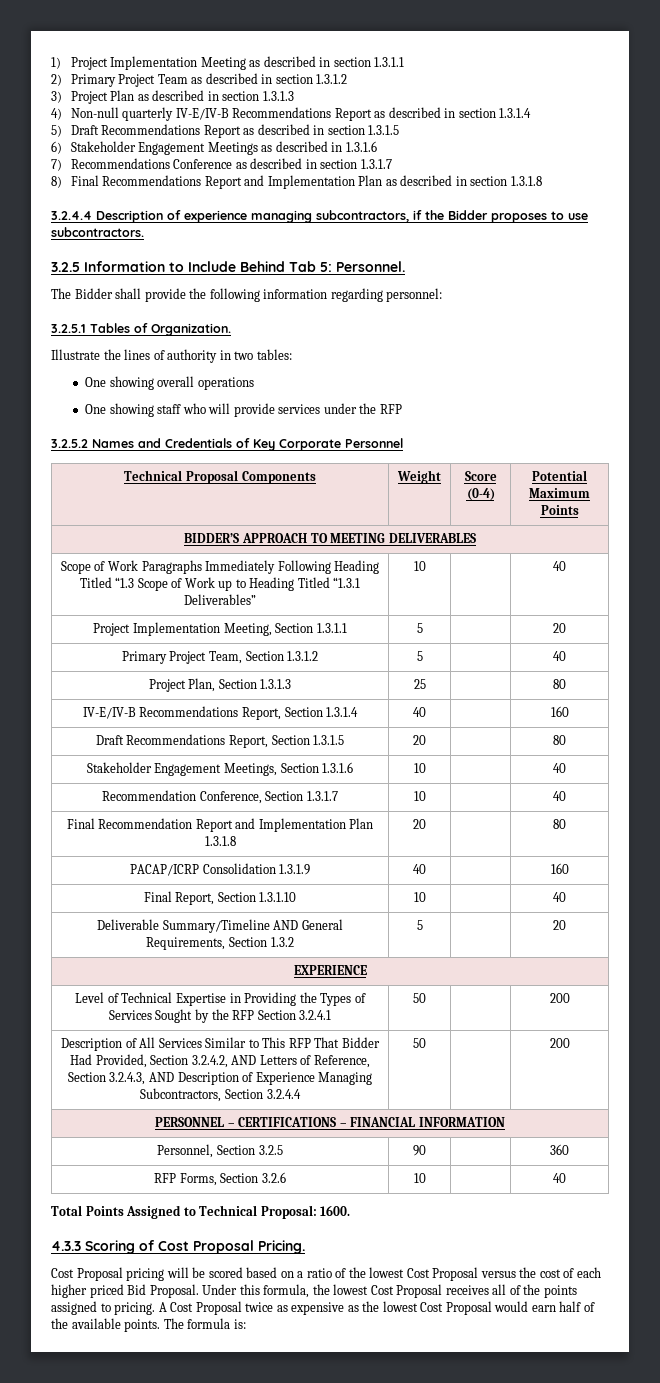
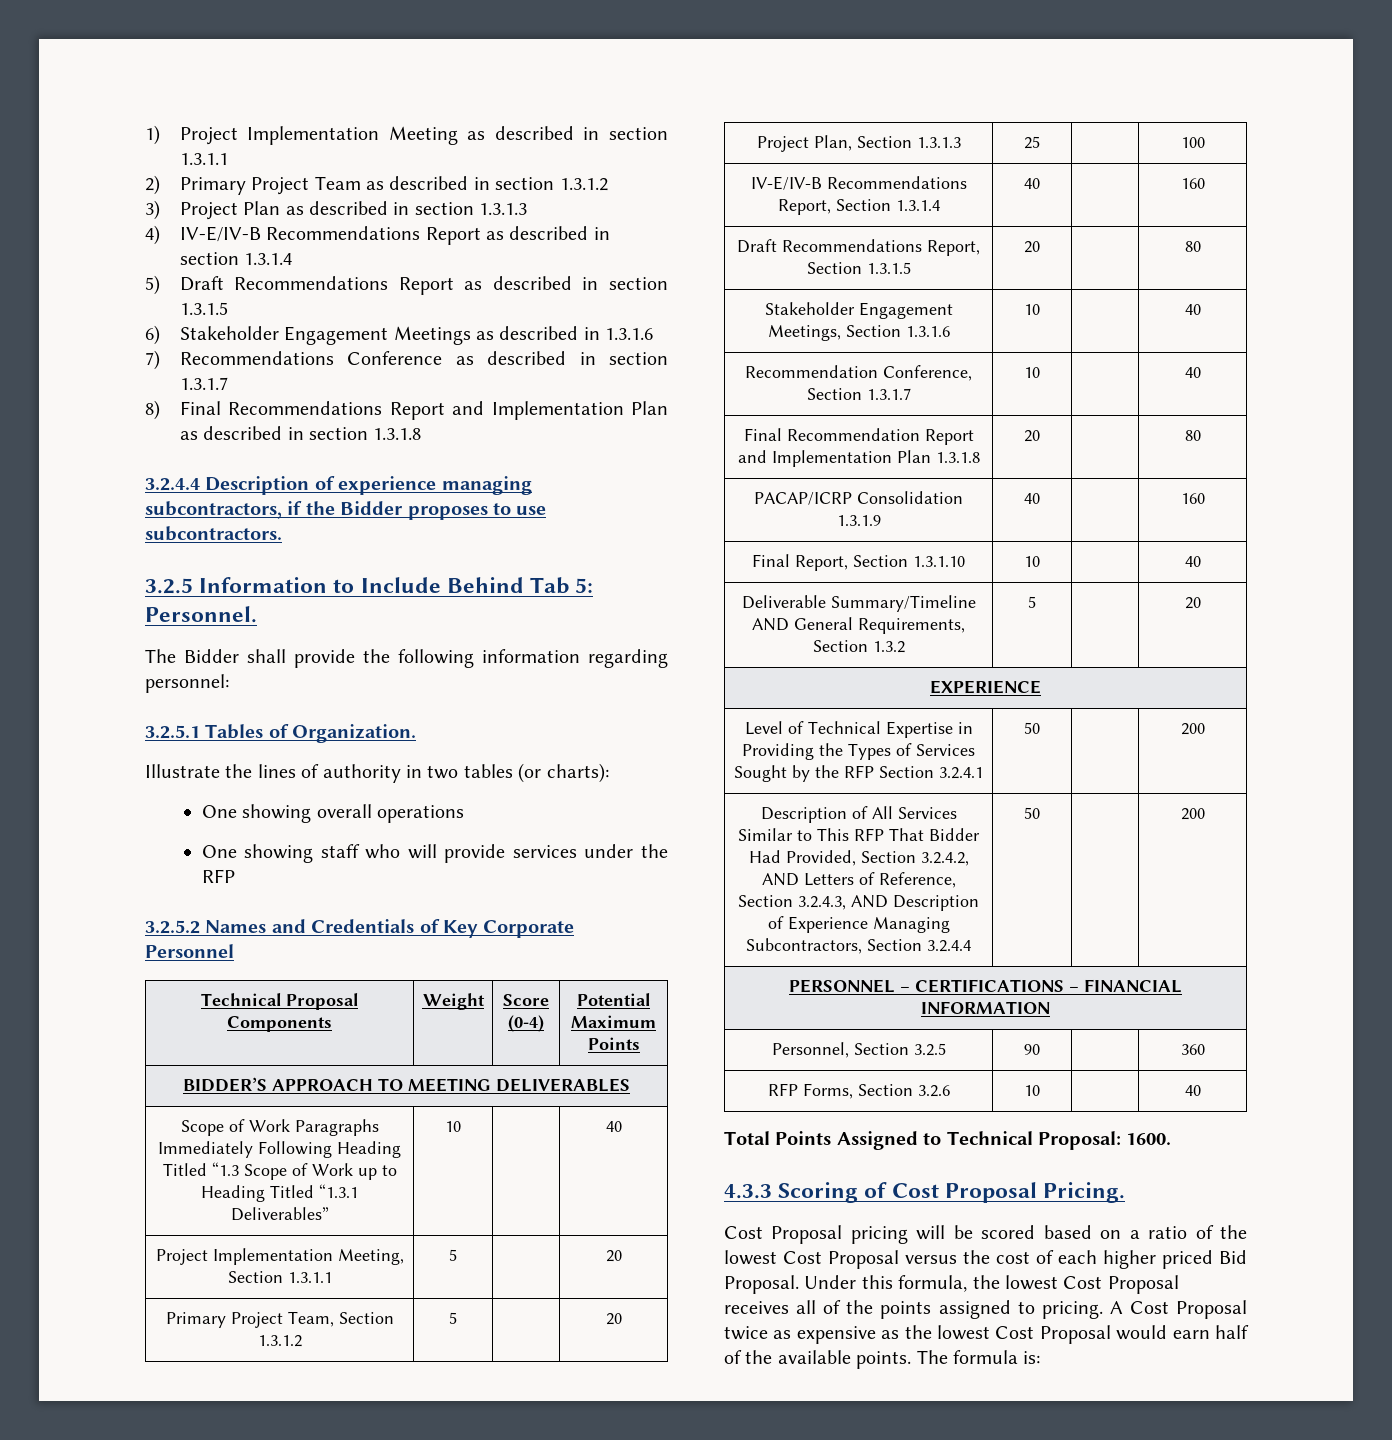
- 4) Non-null quarterly IV-E/IV-B Recommendations Report as described in section 1.3.1.4
+ 4) IV-E/IV-B Recommendations Report as described in section 1.3.1.4
- Illustrate the lines of authority in two tables:
+ Illustrate the lines of authority in two tables (or charts):
- Primary Project Team, Section 1.3.1.2 | 5 | | 40
+ Primary Project Team, Section 1.3.1.2 | 5 | | 20
- Project Plan, Section 1.3.1.3 | 25 | | 80
+ Project Plan, Section 1.3.1.3 | 25 | | 100

